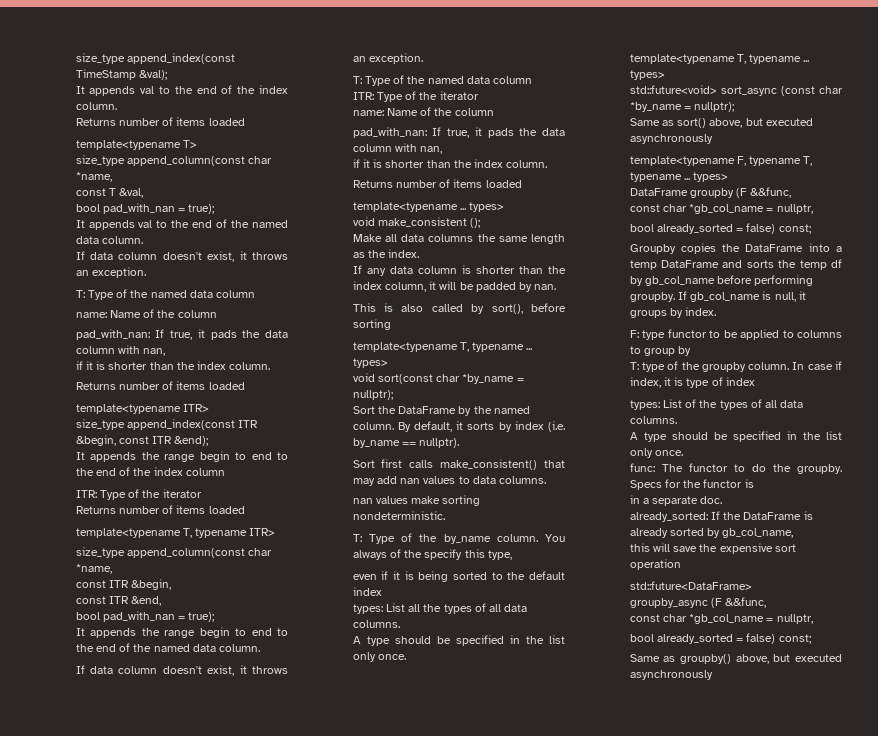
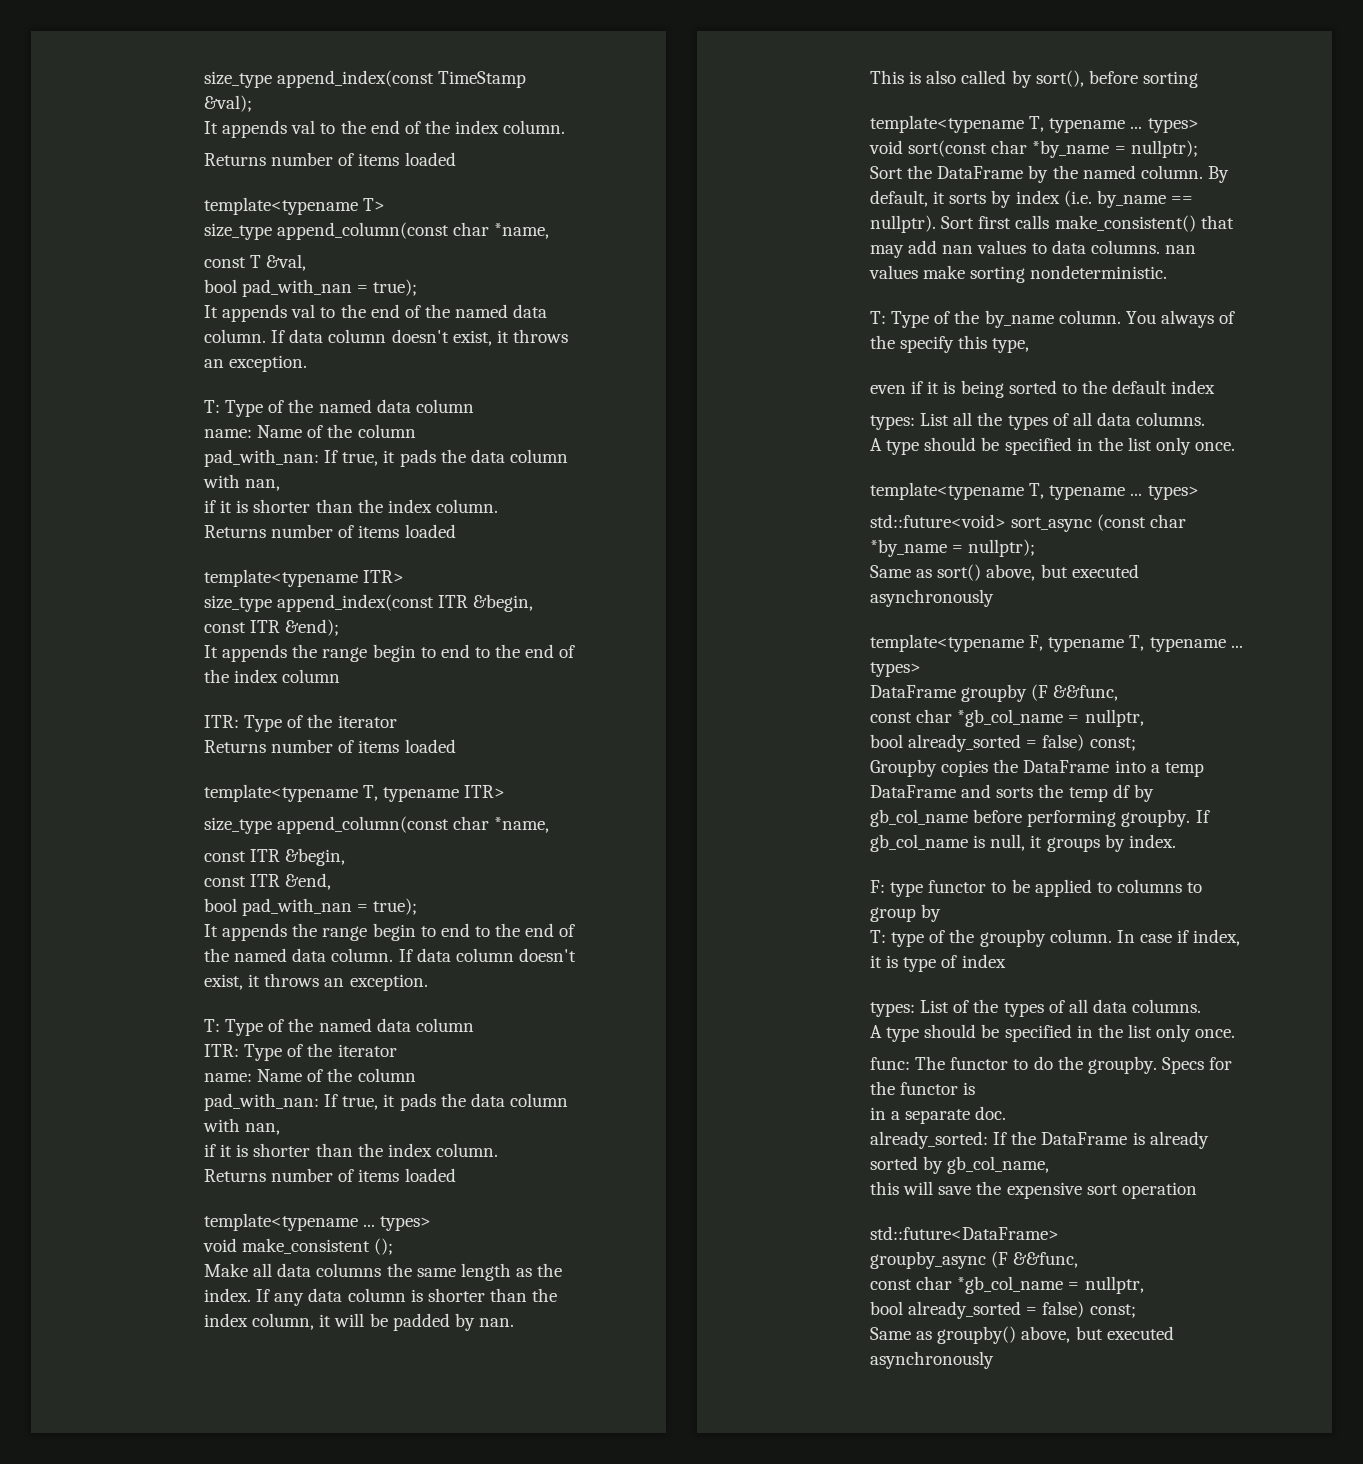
- It appends val to the end of the named data column.
- If data column doesn't exist, it throws an exception.
+ It appends val to the end of the named data column. If data column doesn't exist, it throws an exception.
- It appends the range begin to end to the end of the named data column.
- If data column doesn't exist, it throws an exception.
+ It appends the range begin to end to the end of the named data column. If data column doesn't exist, it throws an exception.
- Make all data columns the same length as the index.
- If any data column is shorter than the index column, it will be padded by nan.
+ Make all data columns the same length as the index. If any data column is shorter than the index column, it will be padded by nan.
- By default, it sorts by index (i.e. by_name == nullptr).
- Sort first calls make_consistent() that may add nan values to data columns.
- nan values make sorting nondeterministic.
+ By default, it sorts by index (i.e. by_name == nullptr). Sort first calls make_consistent() that may add nan values to data columns. nan values make sorting nondeterministic.

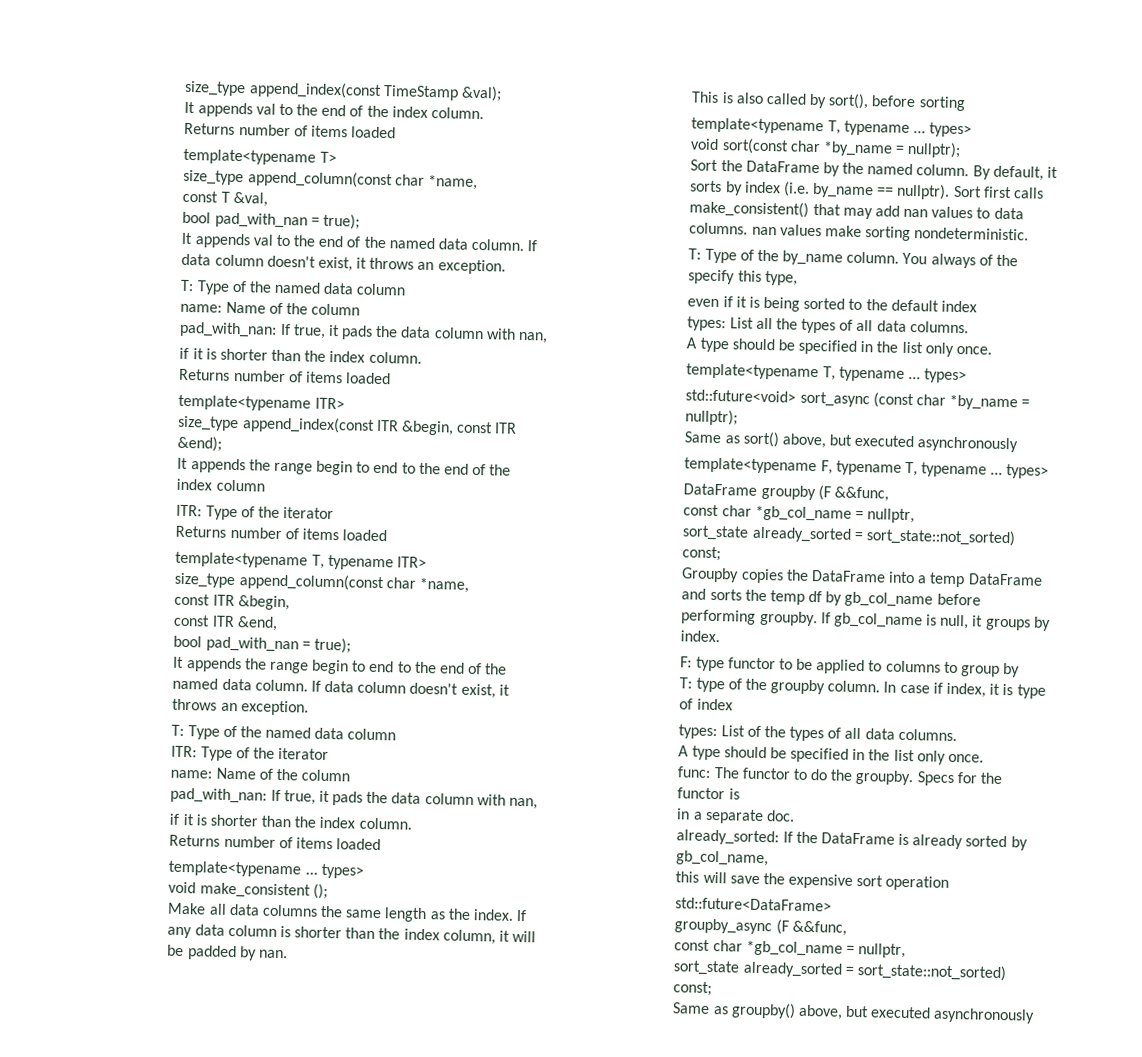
  DataFrame groupby (F &&func,
  const char *gb_col_name = nullptr,
- bool already_sorted = false) const;
+ sort_state already_sorted = sort_state::not_sorted) const;
  groupby_async (F &&func,
  const char *gb_col_name = nullptr,
- bool already_sorted = false) const;
+ sort_state already_sorted = sort_state::not_sorted) const;

